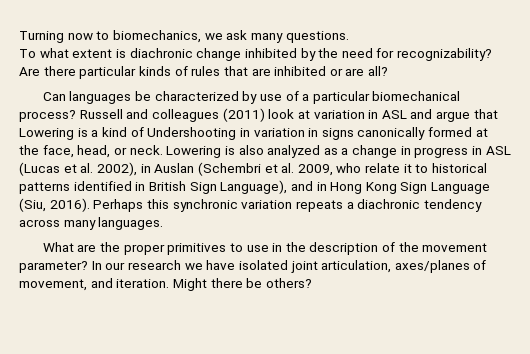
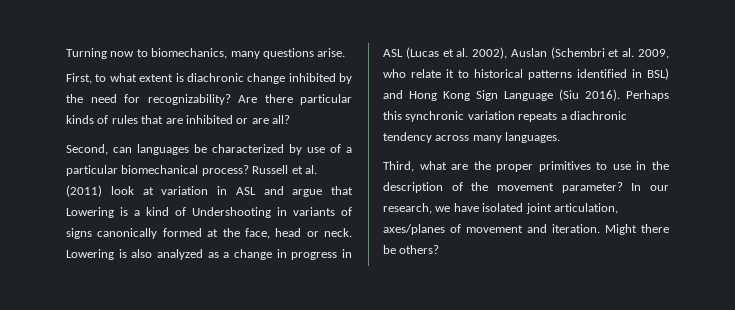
- Turning now to biomechanics, we ask many questions.
- To what extent is diachronic change inhibited by the need for recognizability?
+ Turning now to biomechanics, many questions arise.
+ First, to what extent is diachronic change inhibited by the need for recognizability?
- Can languages be characterized by use of a particular biomechanical process?
+ Second, can languages be characterized by use of a particular biomechanical process?
- Russell and colleagues (2011) look at variation in ASL and argue that Lowering is a kind of Undershooting in variation in signs canonically formed at the face, head, or neck.
+ Russell et al. (2011) look at variation in ASL and argue that Lowering is a kind of Undershooting in variants of signs canonically formed at the face, head or neck.
- Lowering is also analyzed as a change in progress in ASL (Lucas et al. 2002), in Auslan (Schembri et al. 2009, who relate it to historical patterns identified in British Sign Language), and in Hong Kong Sign Language (Siu, 2016).
+ Lowering is also analyzed as a change in progress in ASL (Lucas et al. 2002), Auslan (Schembri et al. 2009, who relate it to historical patterns identified in BSL) and Hong Kong Sign Language (Siu 2016).
- What are the proper primitives to use in the description of the movement parameter?
+ Third, what are the proper primitives to use in the description of the movement parameter?
- In our research we have isolated joint articulation, axes/planes of movement, and iteration.
+ In our research, we have isolated joint articulation, axes/planes of movement and iteration.

